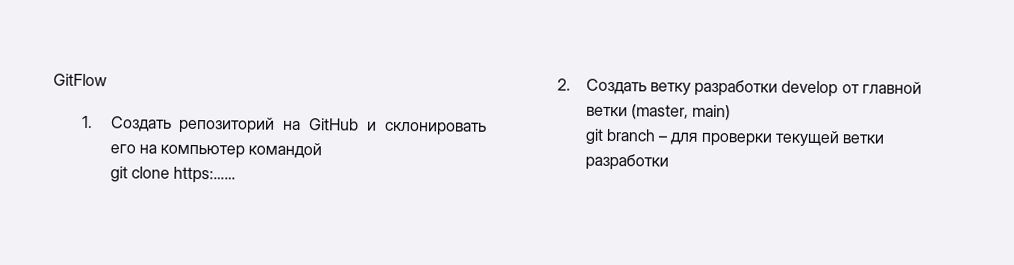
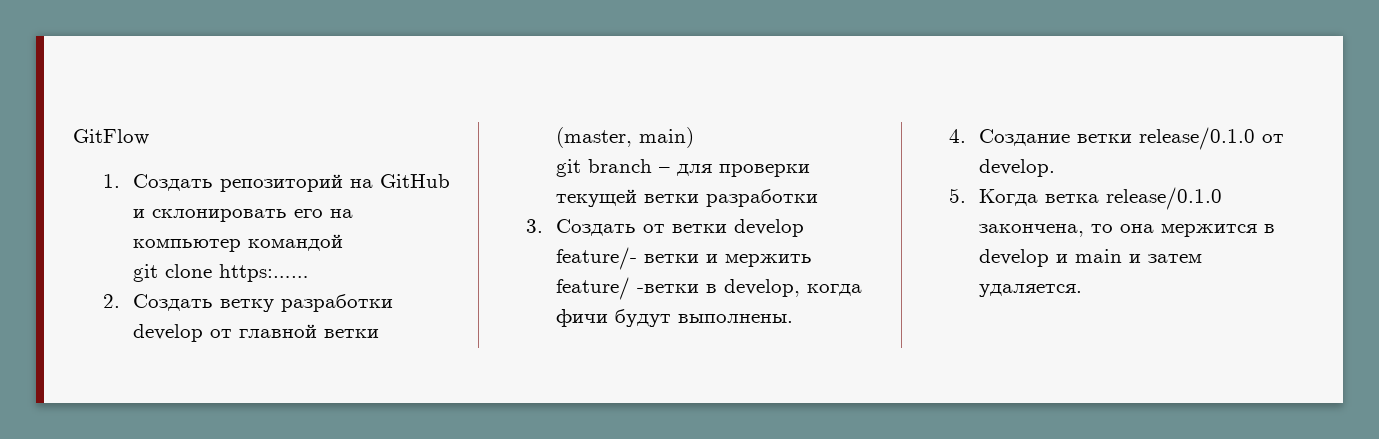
+ 3. Создать от ветки develop feature/- ветки и мержить feature/ -ветки в develop, когда фичи будут выполнены.
+ 4. Создание ветки release/0.1.0 от develop.
+ 5. Когда ветка release/0.1.0 закончена, то она мержится в develop и main и затем удаляется.

